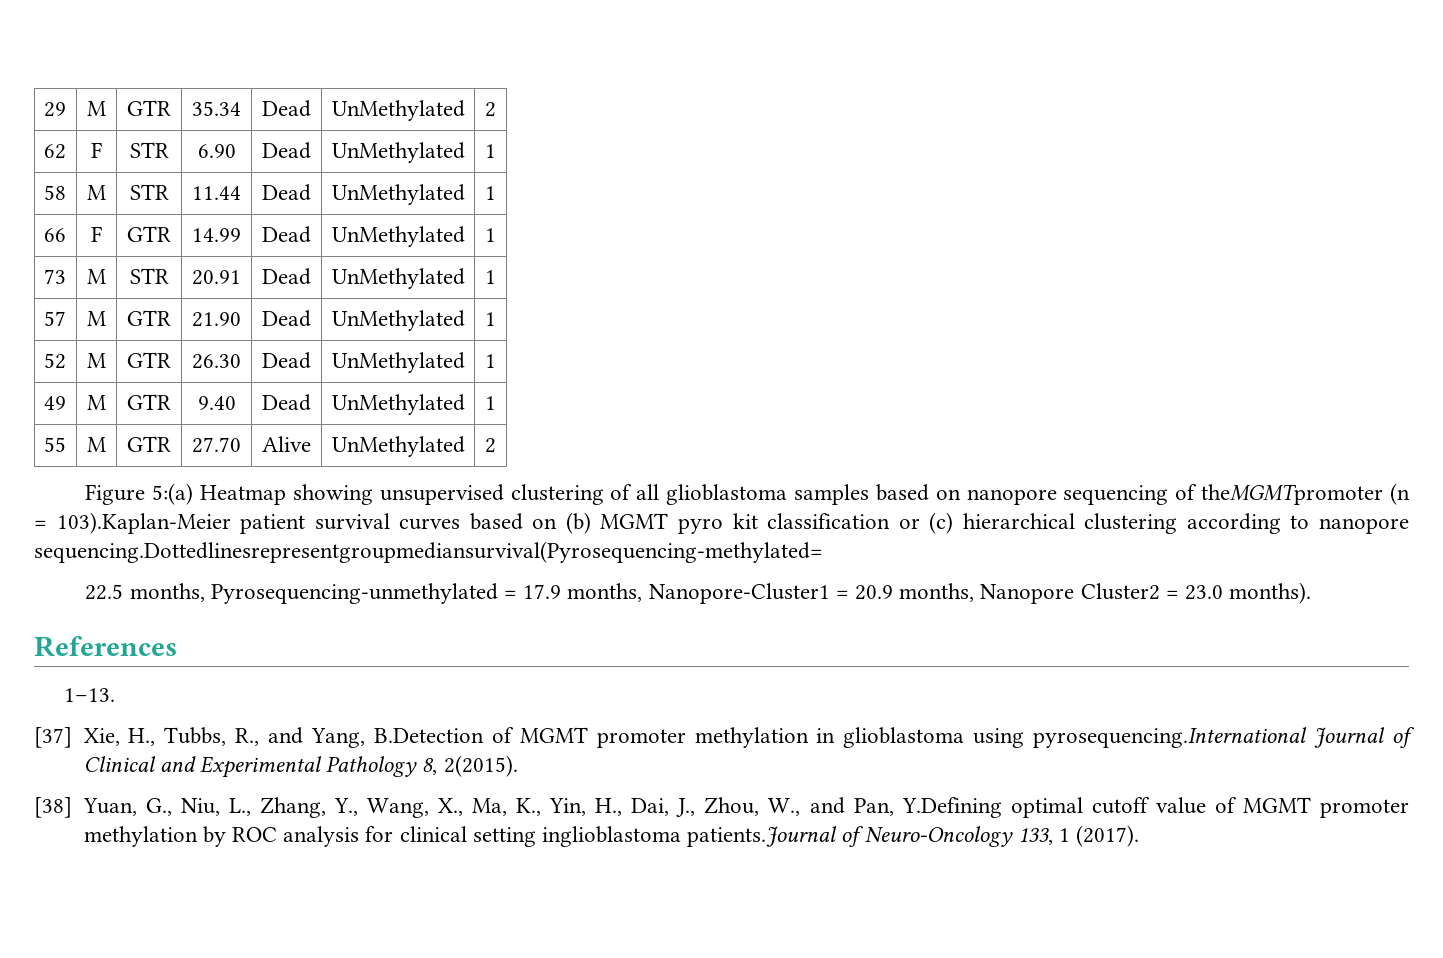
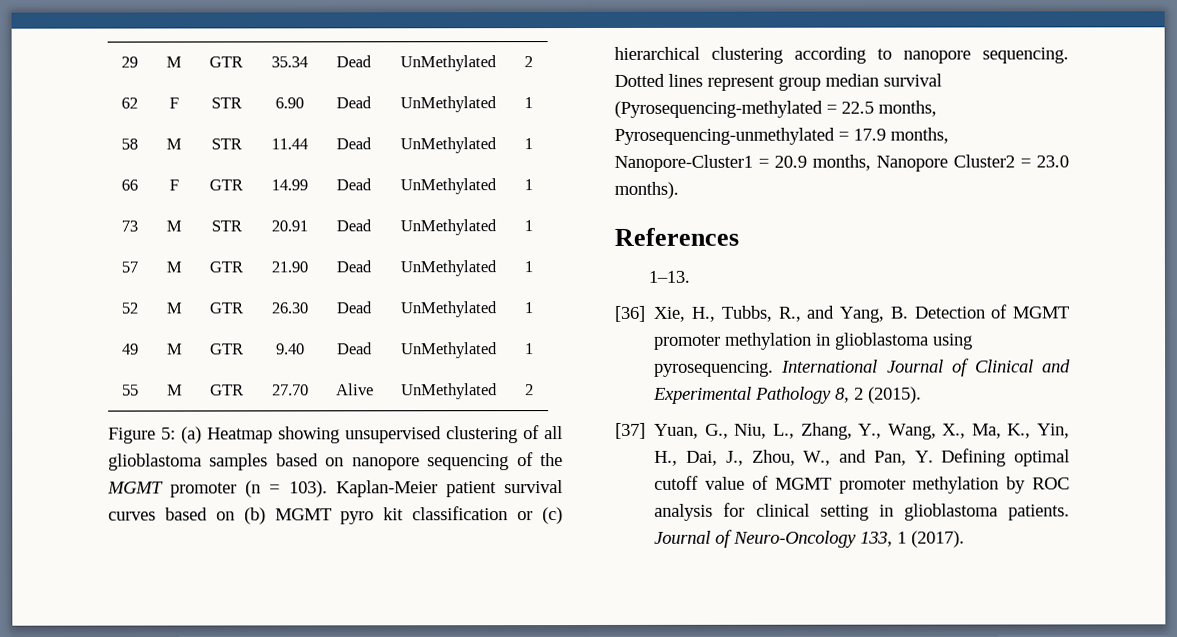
- Figure 5:(a) Heatmap showing unsupervised clustering of all glioblastoma samples based on nanopore sequencing of theMGMTpromoter (n = 103).Kaplan-Meier patient survival curves based on (b) MGMT pyro kit classification or (c) hierarchical clustering according to nanopore sequencing.Dottedlinesrepresentgroupmediansurvival(Pyrosequencing-methylated=
- 22.5 months, Pyrosequencing-unmethylated = 17.9 months, Nanopore-Cluster1 = 20.9 months, Nanopore Cluster2 = 23.0 months).
+ Figure 5: (a) Heatmap showing unsupervised clustering of all glioblastoma samples based on nanopore sequencing of the MGMT promoter (n = 103). Kaplan-Meier patient survival curves based on (b) MGMT pyro kit classification or (c) hierarchical clustering according to nanopore sequencing. Dotted lines represent group median survival (Pyrosequencing-methylated = 22.5 months, Pyrosequencing-unmethylated = 17.9 months, Nanopore-Cluster1 = 20.9 months, Nanopore Cluster2 = 23.0 months).
- [37] Xie, H., Tubbs, R., and Yang, B.Detection of MGMT promoter methylation in glioblastoma using pyrosequencing.International Journal of Clinical and Experimental Pathology 8, 2(2015).
- [38] Yuan, G., Niu, L., Zhang, Y., Wang, X., Ma, K., Yin, H., Dai, J., Zhou, W., and Pan, Y.Defining optimal cutoff value of MGMT promoter methylation by ROC analysis for clinical setting inglioblastoma patients.Journal of Neuro-Oncology 133, 1 (2017).
+ [36] Xie, H., Tubbs, R., and Yang, B. Detection of MGMT promoter methylation in glioblastoma using pyrosequencing. International Journal of Clinical and Experimental Pathology 8, 2 (2015).
+ [37] Yuan, G., Niu, L., Zhang, Y., Wang, X., Ma, K., Yin, H., Dai, J., Zhou, W., and Pan, Y. Defining optimal cutoff value of MGMT promoter methylation by ROC analysis for clinical setting in glioblastoma patients. Journal of Neuro-Oncology 133, 1 (2017).

